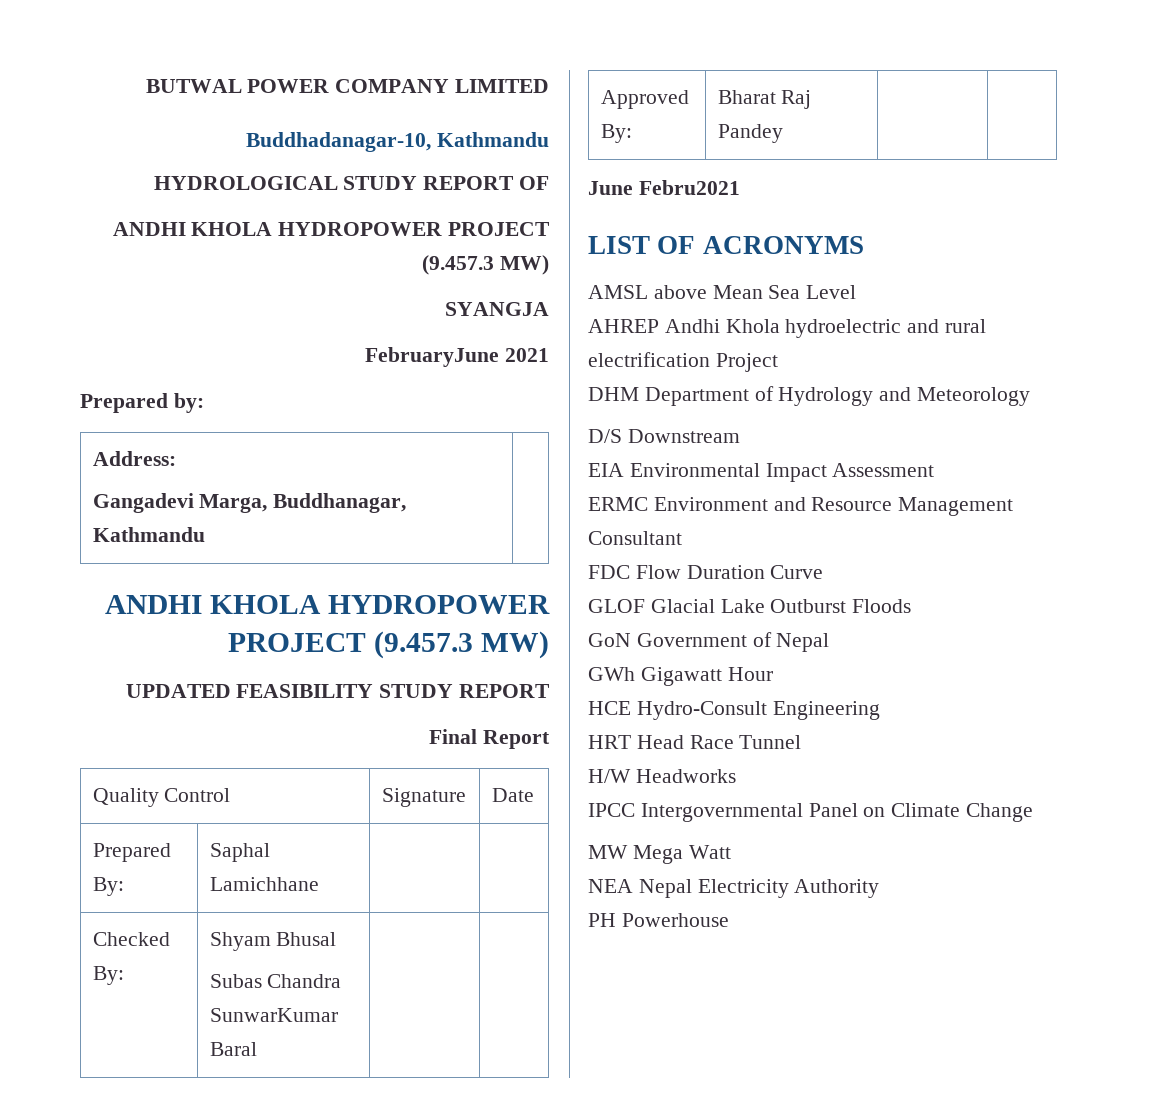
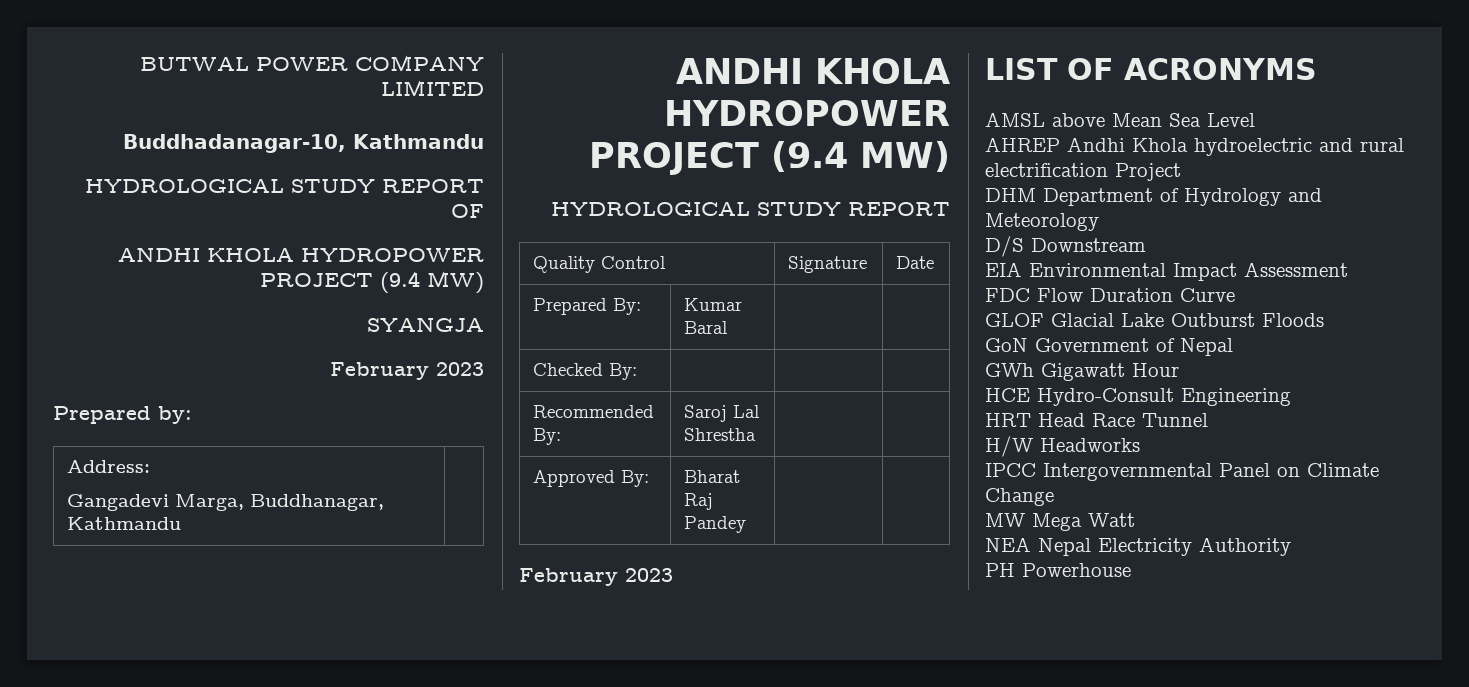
  HYDROLOGICAL STUDY REPORT OF
- ANDHI KHOLA HYDROPOWER PROJECT (9.457.3 MW)
+ ANDHI KHOLA HYDROPOWER PROJECT (9.4 MW)
  SYANGJA
- FebruaryJune 2021
+ February 2023
  Address:
  Gangadevi Marga, Buddhanagar, Kathmandu |
- ANDHI KHOLA HYDROPOWER PROJECT (9.457.3 MW)
- UPDATED FEASIBILITY STUDY REPORT
- Final Report
+ ANDHI KHOLA HYDROPOWER PROJECT (9.4 MW)
+ HYDROLOGICAL STUDY REPORT
- Prepared By: | Saphal Lamichhane | |
+ Prepared By: | Kumar Baral | |
- Checked By: | Shyam Bhusal
- Subas Chandra SunwarKumar Baral | |
+ Checked By: | | |
+ Recommended By: | Saroj Lal Shrestha | |
  Approved By: | Bharat Raj Pandey | |
- June Febru2021
+ February 2023
- ERMC Environment and Resource Management Consultant

